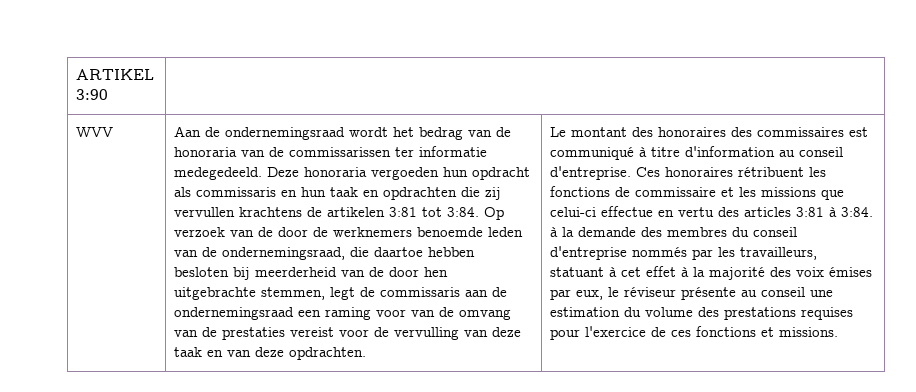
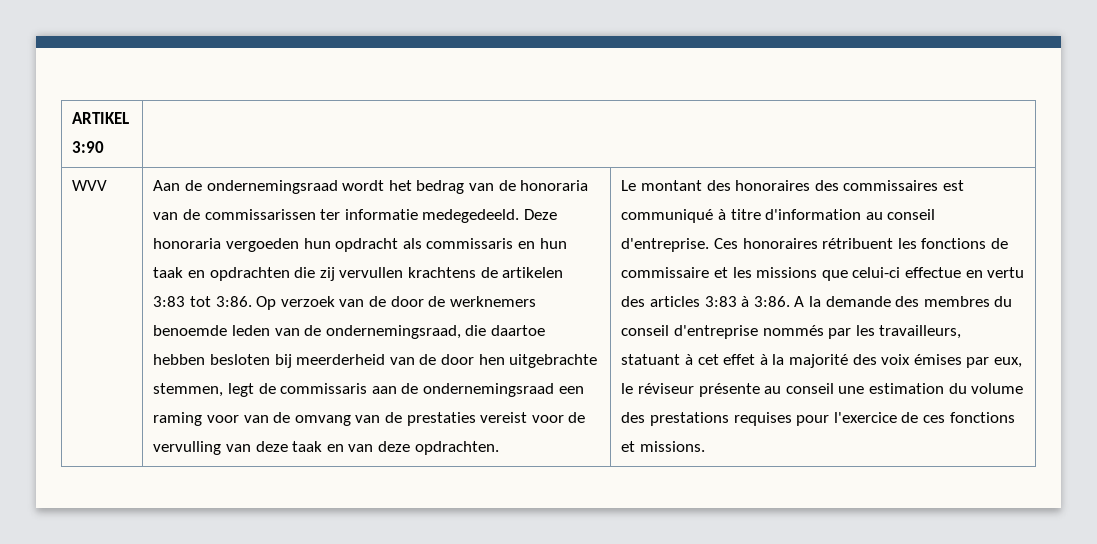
- Deze honoraria vergoeden hun opdracht als commissaris en hun taak en opdrachten die zij vervullen krachtens de artikelen 3:81 tot 3:84.
+ Deze honoraria vergoeden hun opdracht als commissaris en hun taak en opdrachten die zij vervullen krachtens de artikelen 3:83 tot 3:86.
- Ces honoraires rétribuent les fonctions de commissaire et les missions que celui-ci effectue en vertu des articles 3:81 à 3:84. à la demande des membres du conseil d'entreprise nommés par les travailleurs, statuant à cet effet à la majorité des voix émises par eux, le réviseur présente au conseil une estimation du volume des prestations requises pour l'exercice de ces fonctions et missions.
+ Ces honoraires rétribuent les fonctions de commissaire et les missions que celui-ci effectue en vertu des articles 3:83 à 3:86. A la demande des membres du conseil d'entreprise nommés par les travailleurs, statuant à cet effet à la majorité des voix émises par eux, le réviseur présente au conseil une estimation du volume des prestations requises pour l'exercice de ces fonctions et missions.

